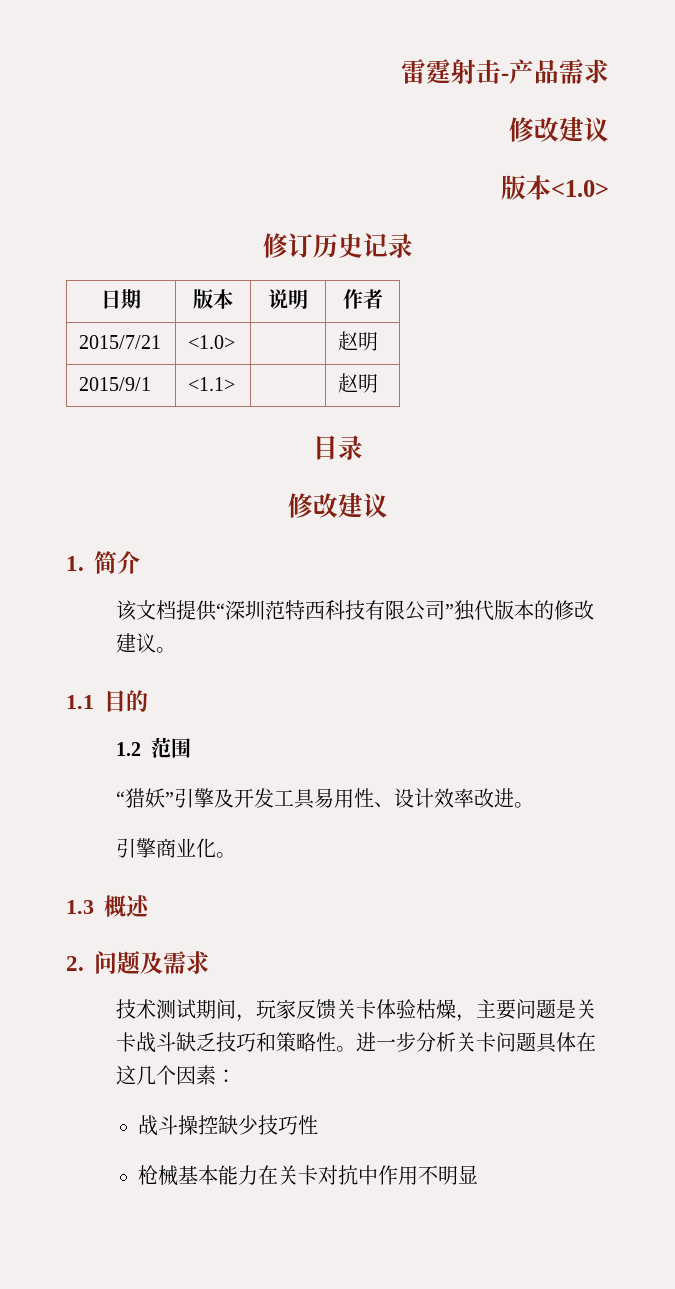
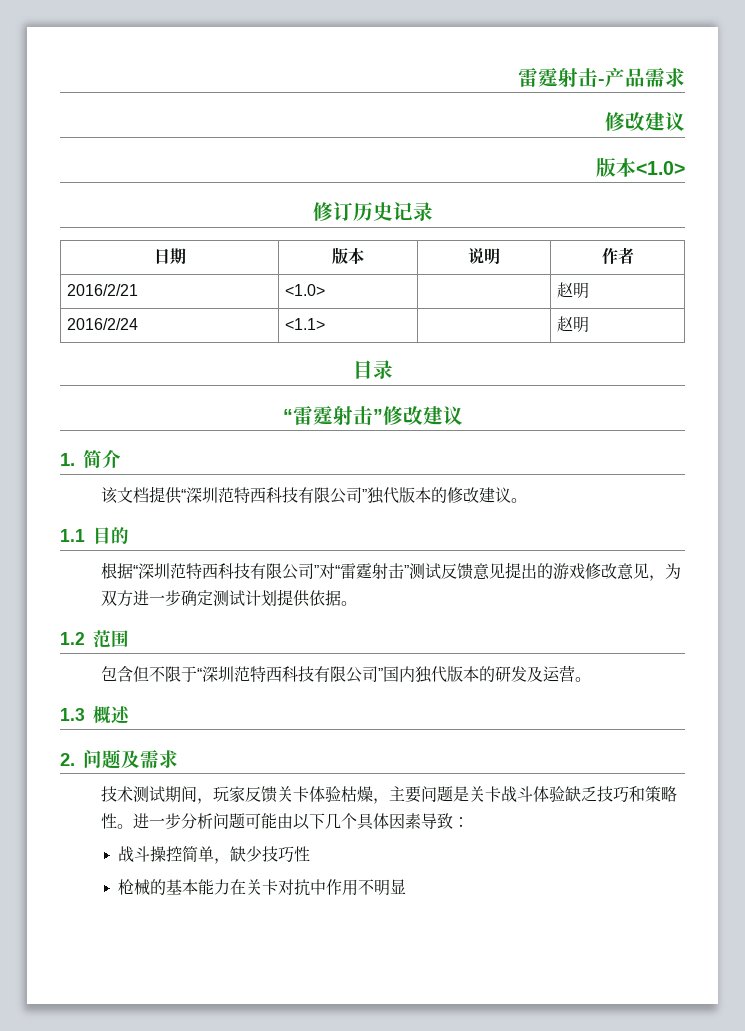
- 2015/7/21 | <1.0> | | 赵明
+ 2016/2/21 | <1.0> | | 赵明
- 2015/9/1 | <1.1> | | 赵明
+ 2016/2/24 | <1.1> | | 赵明
  目录
- 修改建议
+ “雷霆射击”修改建议
+ 根据“深圳范特西科技有限公司”对“雷霆射击”测试反馈意见提出的游戏修改意见，为双方进一步确定测试计划提供依据。
  1.2范围
- “猎妖”引擎及开发工具易用性、设计效率改进。
- 引擎商业化。
+ 包含但不限于“深圳范特西科技有限公司”国内独代版本的研发及运营。
- 技术测试期间，玩家反馈关卡体验枯燥，主要问题是关卡战斗缺乏技巧和策略性。
+ 技术测试期间，玩家反馈关卡体验枯燥，主要问题是关卡战斗体验缺乏技巧和策略性。
- 进一步分析关卡问题具体在这几个因素：
+ 进一步分析问题可能由以下几个具体因素导致：
- 战斗操控缺少技巧性
+ 战斗操控简单，缺少技巧性
- 枪械基本能力在关卡对抗中作用不明显
+ 枪械的基本能力在关卡对抗中作用不明显

